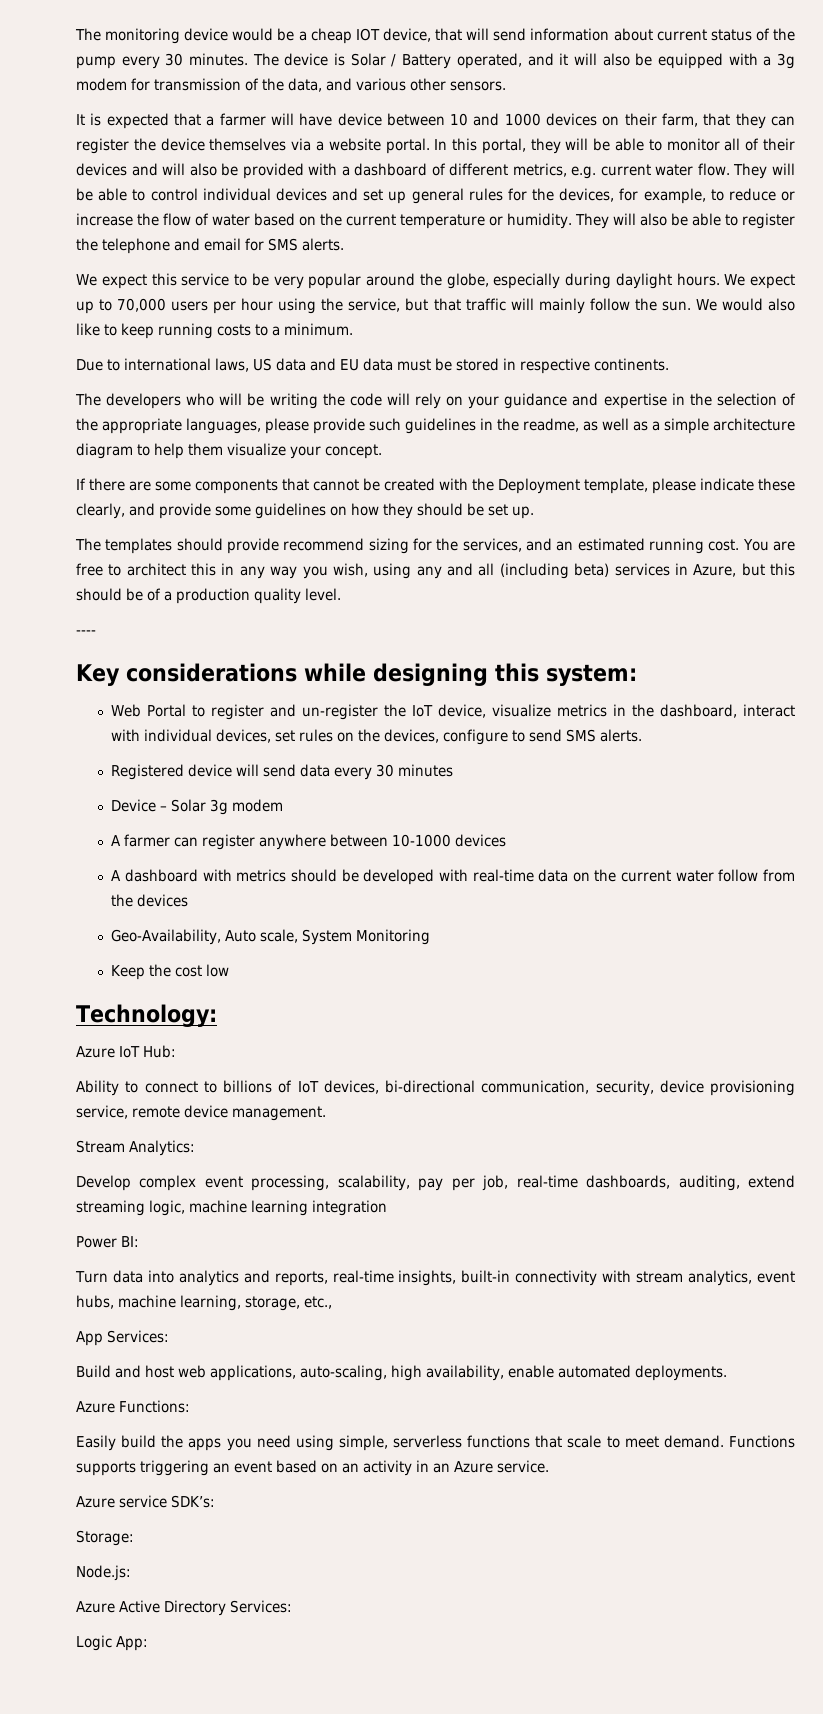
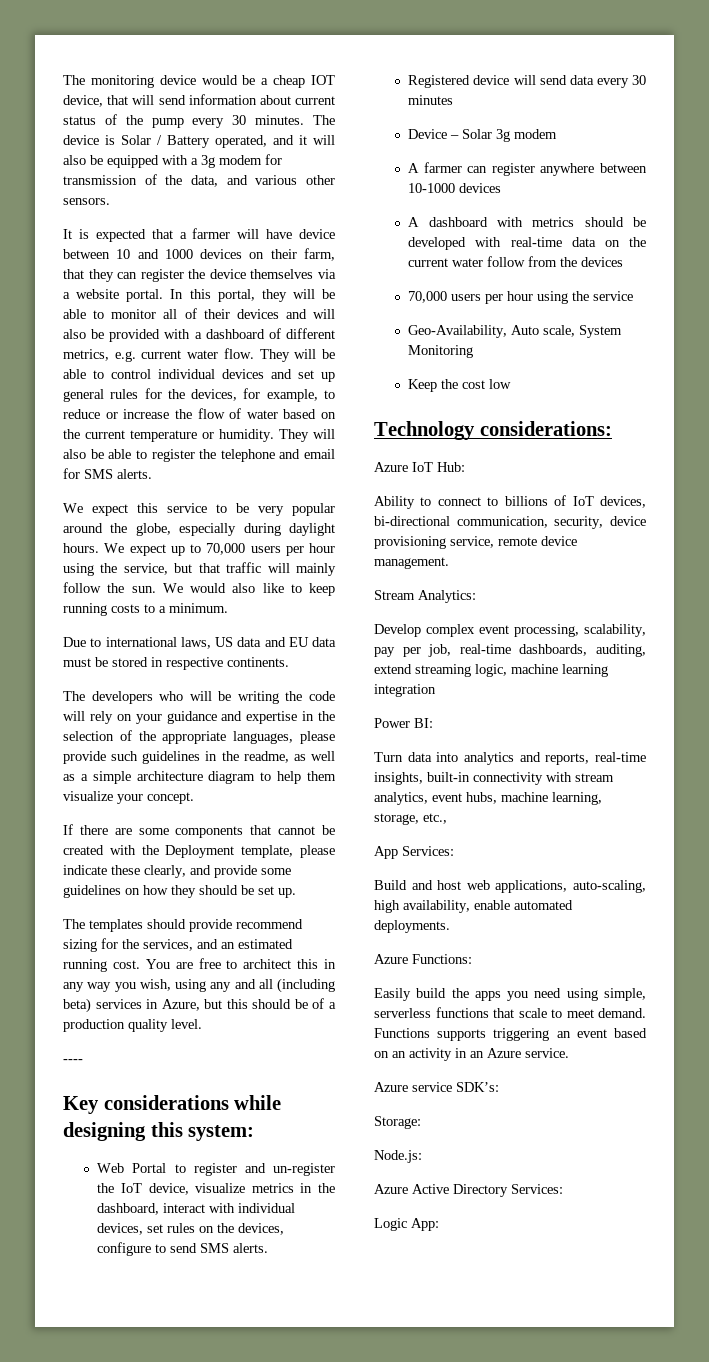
+ 70,000 users per hour using the service
- Technology:
+ Technology considerations:

